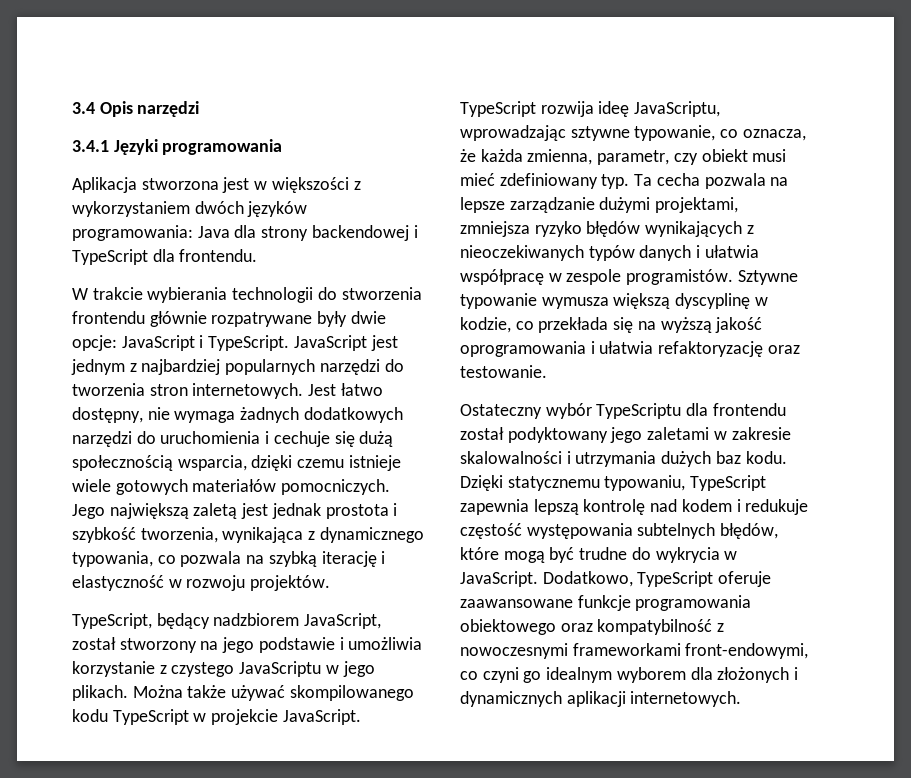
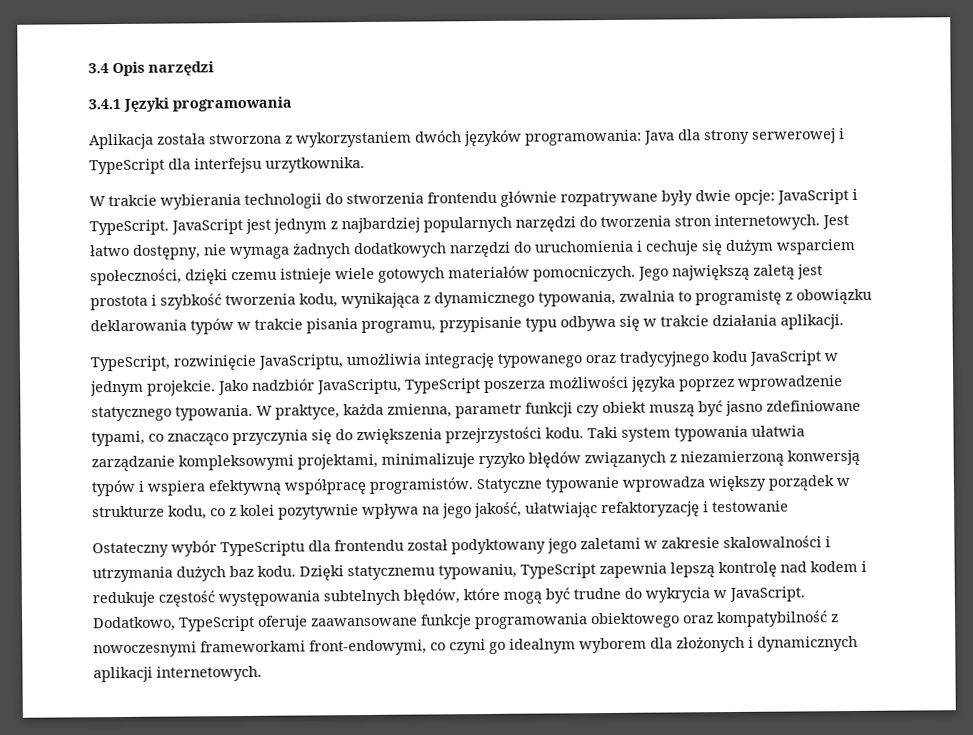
- Aplikacja stworzona jest w większości z wykorzystaniem dwóch języków programowania: Java dla strony backendowej i TypeScript dla frontendu.
+ Aplikacja została stworzona z wykorzystaniem dwóch języków programowania: Java dla strony serwerowej i TypeScript dla interfejsu urzytkownika.
- Jest łatwo dostępny, nie wymaga żadnych dodatkowych narzędzi do uruchomienia i cechuje się dużą społecznością wsparcia, dzięki czemu istnieje wiele gotowych materiałów pomocniczych.
+ Jest łatwo dostępny, nie wymaga żadnych dodatkowych narzędzi do uruchomienia i cechuje się dużym wsparciem społeczności, dzięki czemu istnieje wiele gotowych materiałów pomocniczych.
- Jego największą zaletą jest jednak prostota i szybkość tworzenia, wynikająca z dynamicznego typowania, co pozwala na szybką iterację i elastyczność w rozwoju projektów.
- TypeScript, będący nadzbiorem JavaScript, został stworzony na jego podstawie i umożliwia korzystanie z czystego JavaScriptu w jego plikach. Można także używać skompilowanego kodu TypeScript w projekcie JavaScript. TypeScript rozwija ideę JavaScriptu, wprowadzając sztywne typowanie, co oznacza, że każda zmienna, parametr, czy obiekt musi mieć zdefiniowany typ. Ta cecha pozwala na lepsze zarządzanie dużymi projektami, zmniejsza ryzyko błędów wynikających z nieoczekiwanych typów danych i ułatwia współpracę w zespole programistów. Sztywne typowanie wymusza większą dyscyplinę w kodzie, co przekłada się na wyższą jakość oprogramowania i ułatwia refaktoryzację oraz testowanie.
+ Jego największą zaletą jest prostota i szybkość tworzenia kodu, wynikająca z dynamicznego typowania, zwalnia to programistę z obowiązku deklarowania typów w trakcie pisania programu, przypisanie typu odbywa się w trakcie działania aplikacji.
+ TypeScript, rozwinięcie JavaScriptu, umożliwia integrację typowanego oraz tradycyjnego kodu JavaScript w jednym projekcie. Jako nadzbiór JavaScriptu, TypeScript poszerza możliwości języka poprzez wprowadzenie statycznego typowania. W praktyce, każda zmienna, parametr funkcji czy obiekt muszą być jasno zdefiniowane typami, co znacząco przyczynia się do zwiększenia przejrzystości kodu. Taki system typowania ułatwia zarządzanie kompleksowymi projektami, minimalizuje ryzyko błędów związanych z niezamierzoną konwersją typów i wspiera efektywną współpracę programistów. Statyczne typowanie wprowadza większy porządek w strukturze kodu, co z kolei pozytywnie wpływa na jego jakość, ułatwiając refaktoryzację i testowanie

